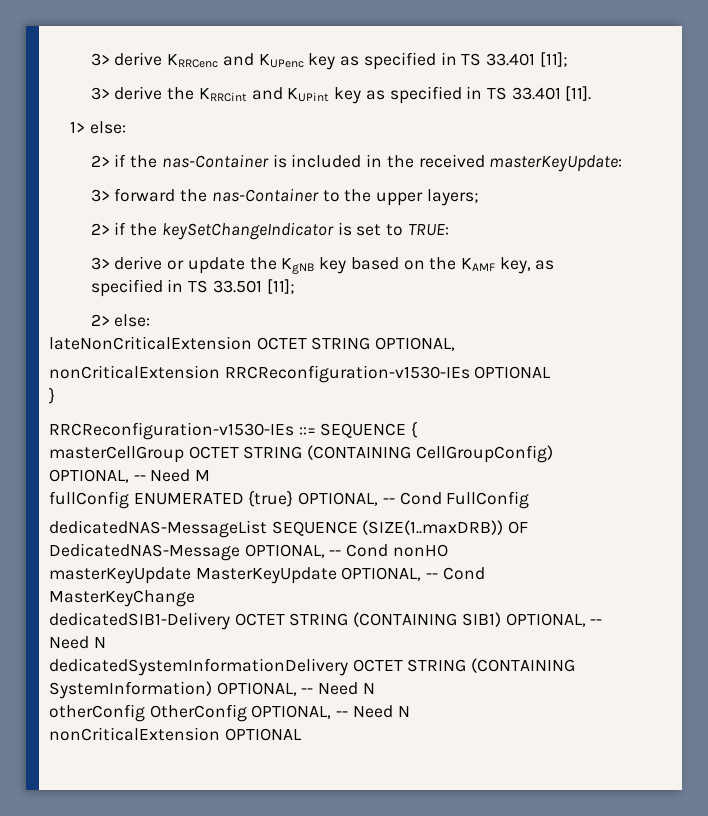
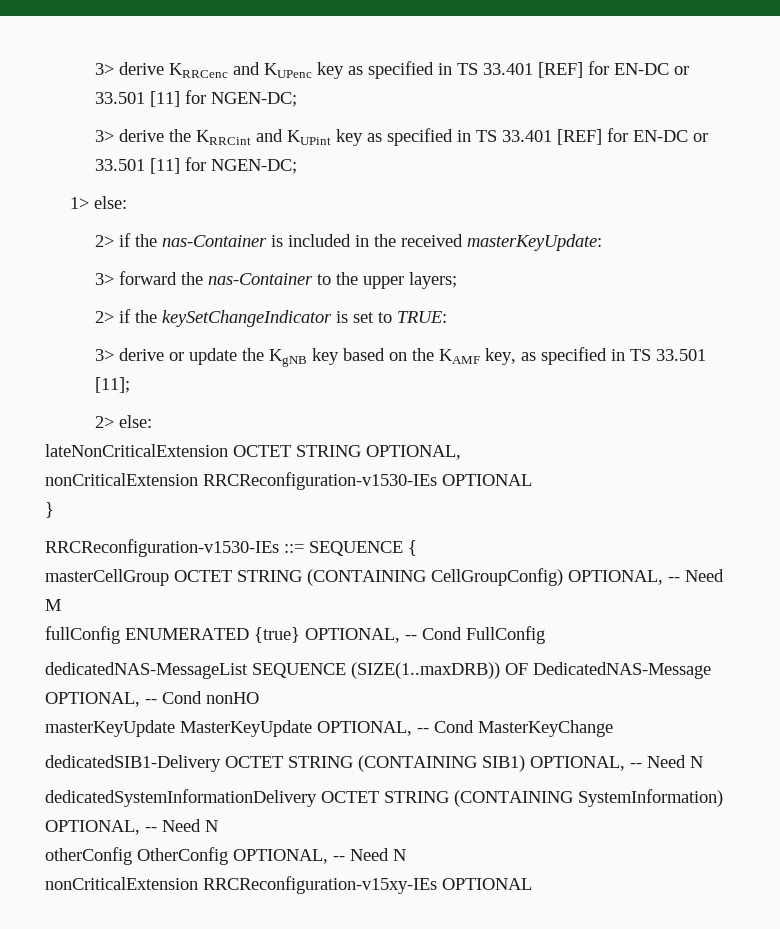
- 3> derive KRRCenc and KUPenc key as specified in TS 33.401 [11];
+ 3> derive KRRCenc and KUPenc key as specified in TS 33.401 [REF] for EN-DC or 33.501 [11] for NGEN-DC;
- 3> derive the KRRCint and KUPint key as specified in TS 33.401 [11].
+ 3> derive the KRRCint and KUPint key as specified in TS 33.401 [REF] for EN-DC or 33.501 [11] for NGEN-DC;
- nonCriticalExtension OPTIONAL
+ nonCriticalExtension RRCReconfiguration-v15xy-IEs OPTIONAL

